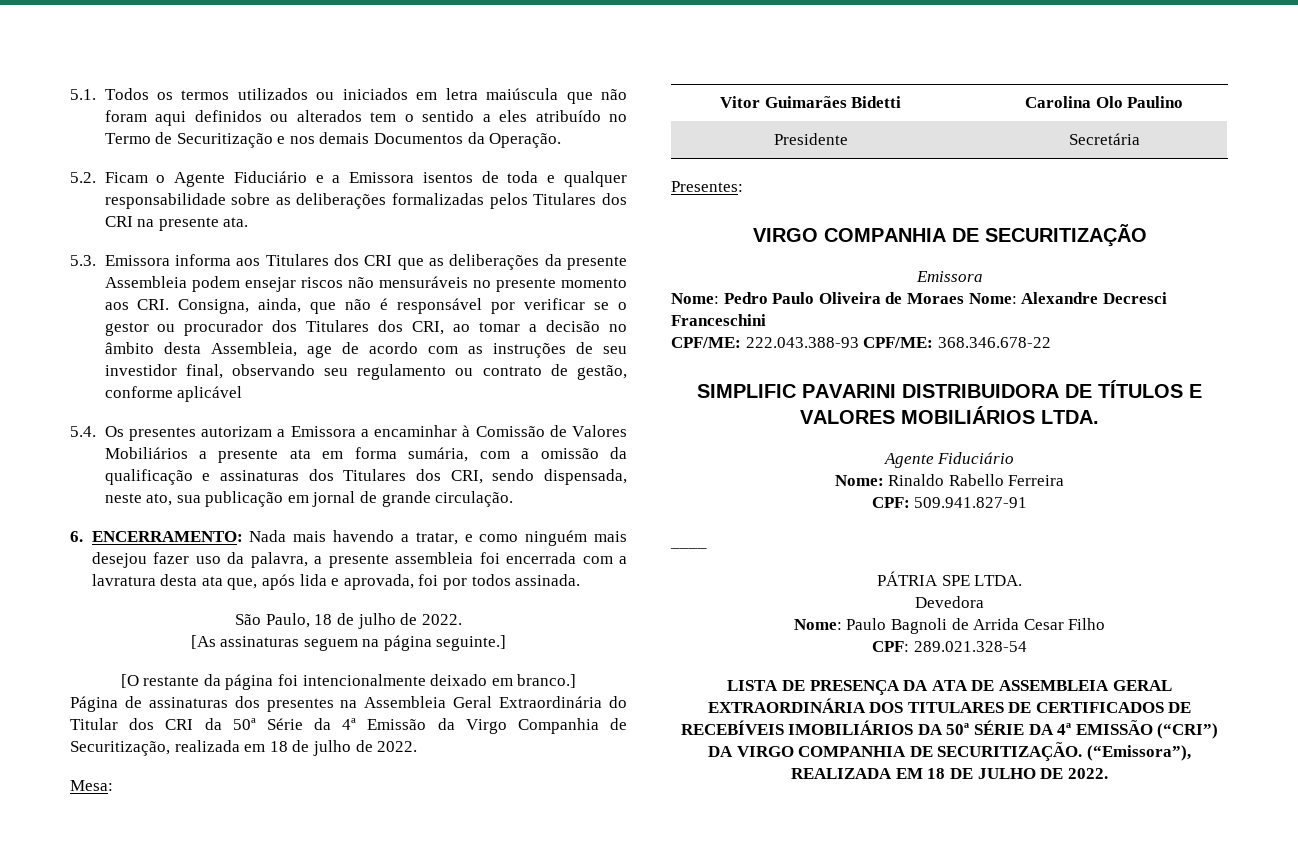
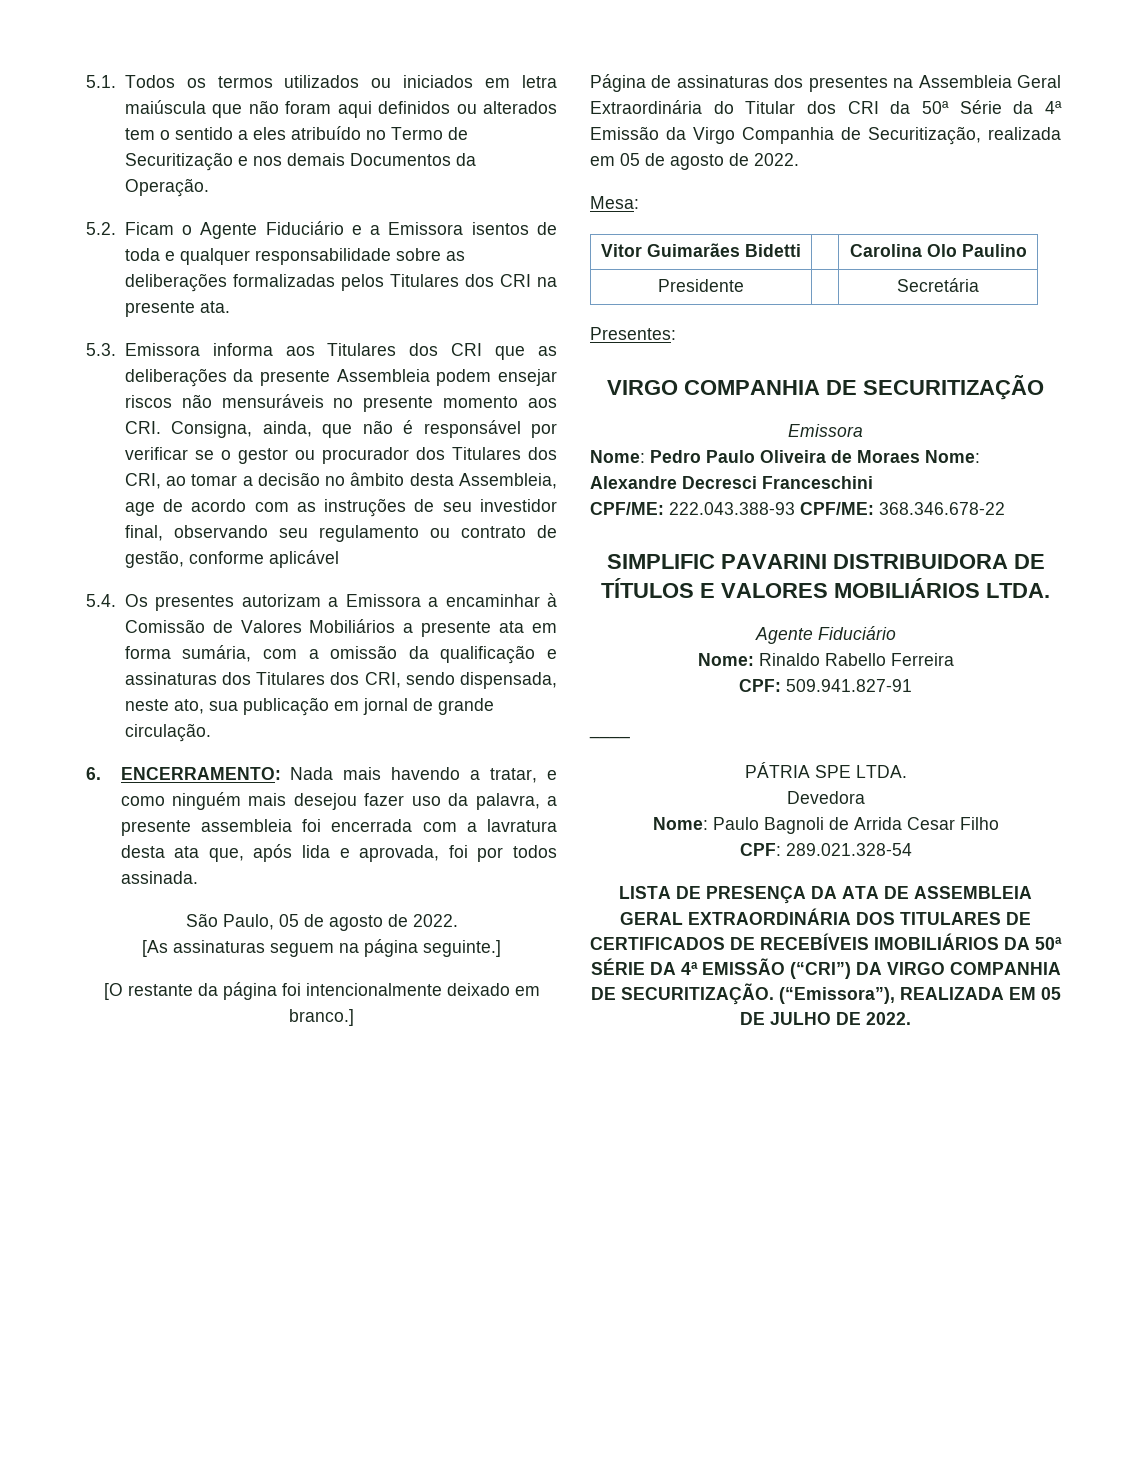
- São Paulo, 18 de julho de 2022.
+ São Paulo, 05 de agosto de 2022.
- Página de assinaturas dos presentes na Assembleia Geral Extraordinária do Titular dos CRI da 50ª Série da 4ª Emissão da Virgo Companhia de Securitização, realizada em 18 de julho de 2022.
+ Página de assinaturas dos presentes na Assembleia Geral Extraordinária do Titular dos CRI da 50ª Série da 4ª Emissão da Virgo Companhia de Securitização, realizada em 05 de agosto de 2022.
- (“Emissora”), REALIZADA EM 18 DE JULHO DE 2022.
+ (“Emissora”), REALIZADA EM 05 DE JULHO DE 2022.

